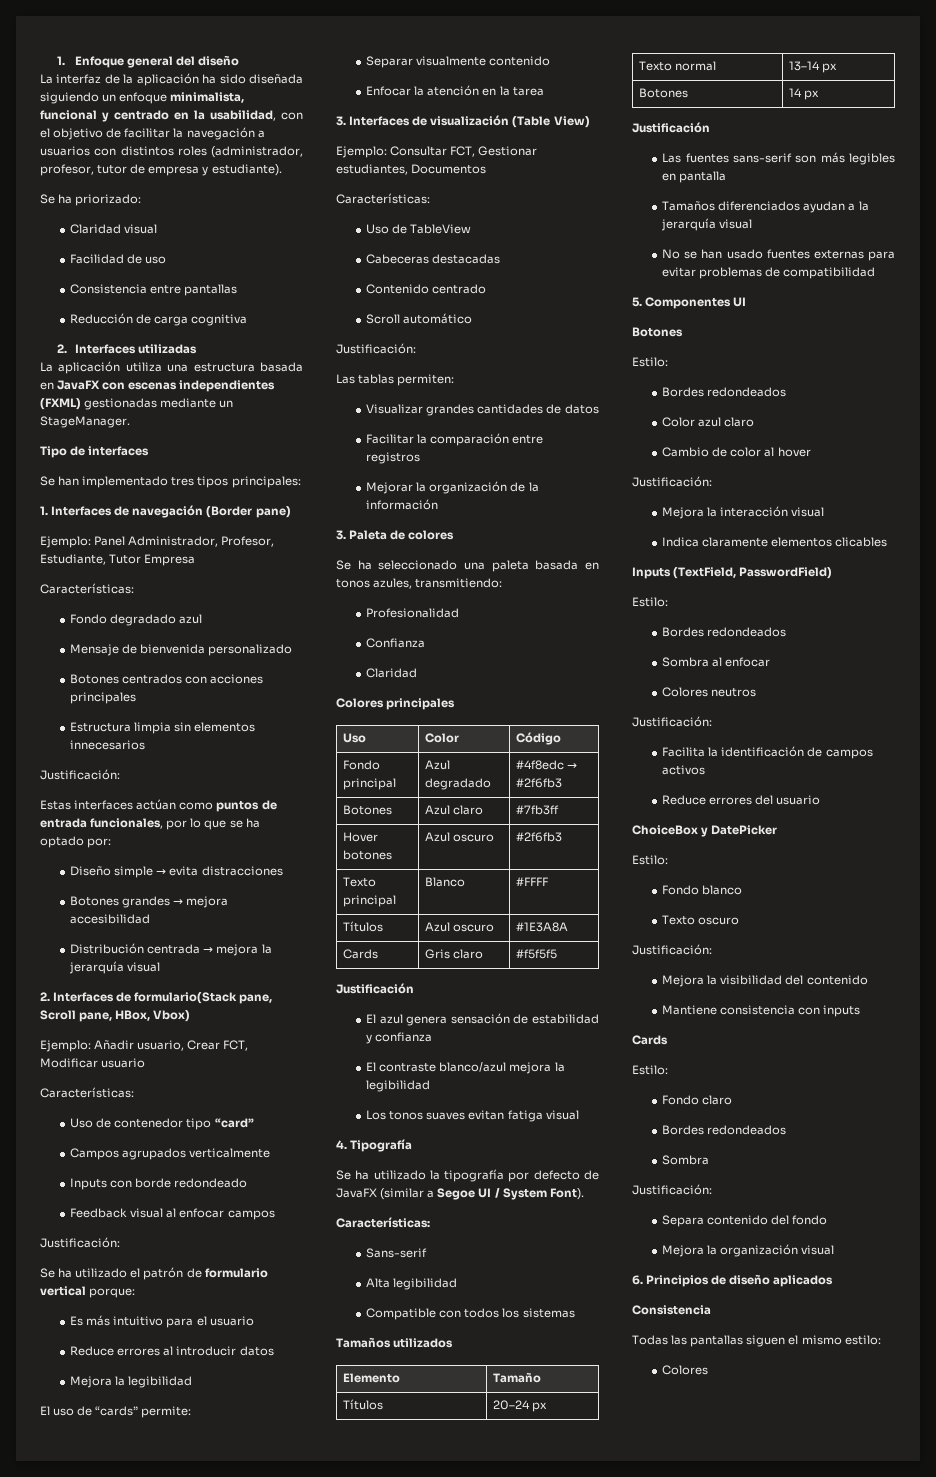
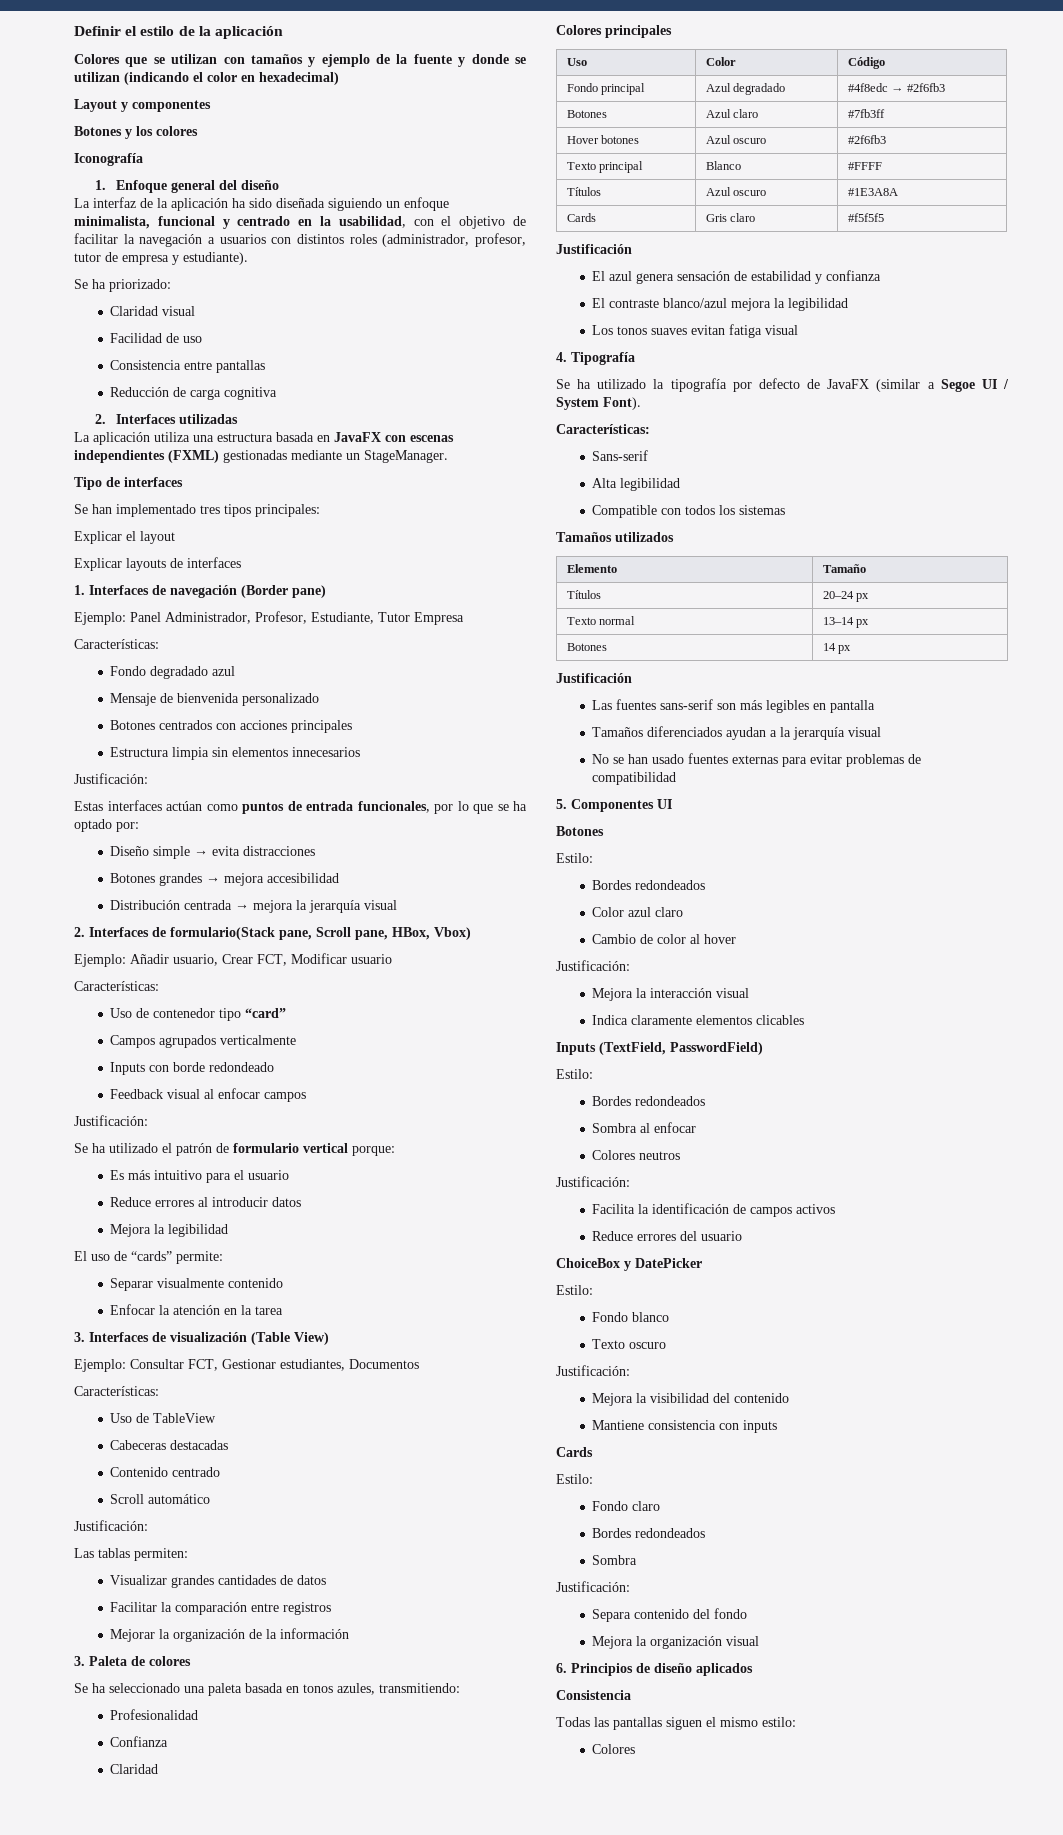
+ Definir el estilo de la aplicación
+ Colores que se utilizan con tamaños y ejemplo de la fuente y donde se utilizan (indicando el color en hexadecimal)
+ Layout y componentes
+ Botones y los colores
+ Iconografía
+ Explicar el layout
+ Explicar layouts de interfaces

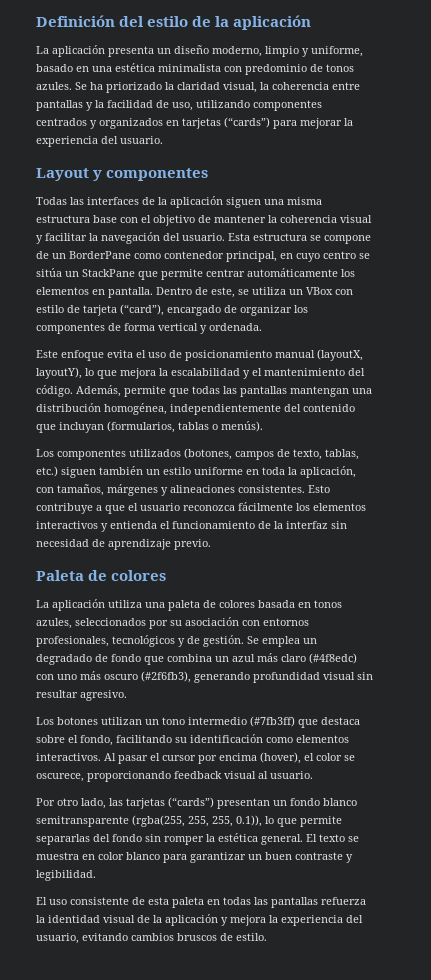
- Definir el estilo de la aplicación
+ Definición del estilo de la aplicación
- Colores que se utilizan con tamaños y ejemplo de la fuente y donde se utilizan (indicando el color en hexadecimal)
+ La aplicación presenta un diseño moderno, limpio y uniforme, basado en una estética minimalista con predominio de tonos azules. Se ha priorizado la claridad visual, la coherencia entre pantallas y la facilidad de uso, utilizando componentes centrados y organizados en tarjetas (“cards”) para mejorar la experiencia del usuario.
  Layout y componentes
- Botones y los colores
- Iconografía
- 1. Enfoque general del diseño
- La interfaz de la aplicación ha sido diseñada siguiendo un enfoque minimalista, funcional y centrado en la usabilidad, con el objetivo de facilitar la navegación a usuarios con distintos roles (administrador, profesor, tutor de empresa y estudiante).
- Se ha priorizado:
- Claridad visual
- Facilidad de uso
- Consistencia entre pantallas
- Reducción de carga cognitiva
- 2. Interfaces utilizadas
- La aplicación utiliza una estructura basada en JavaFX con escenas independientes (FXML) gestionadas mediante un StageManager.
- Tipo de interfaces
- Se han implementado tres tipos principales:
- Explicar el layout
- Explicar layouts de interfaces
- 1. Interfaces de navegación (Border pane)
- Ejemplo: Panel Administrador, Profesor, Estudiante, Tutor Empresa
- Características:
- Fondo degradado azul
- Mensaje de bienvenida personalizado
- Botones centrados con acciones principales
- Estructura limpia sin elementos innecesarios
- Justificación:
- Estas interfaces actúan como puntos de entrada funcionales, por lo que se ha optado por:
- Diseño simple → evita distracciones
- Botones grandes → mejora accesibilidad
- Distribución centrada → mejora la jerarquía visual
- 2. Interfaces de formulario(Stack pane, Scroll pane, HBox, Vbox)
- Ejemplo: Añadir usuario, Crear FCT, Modificar usuario
- Características:
- Uso de contenedor tipo “card”
- Campos agrupados verticalmente
- Inputs con borde redondeado
- Feedback visual al enfocar campos
- Justificación:
- Se ha utilizado el patrón de formulario vertical porque:
- Es más intuitivo para el usuario
- Reduce errores al introducir datos
- Mejora la legibilidad
- El uso de “cards” permite:
- Separar visualmente contenido
- Enfocar la atención en la tarea
- 3. Interfaces de visualización (Table View)
- Ejemplo: Consultar FCT, Gestionar estudiantes, Documentos
- Características:
- Uso de TableView
- Cabeceras destacadas
- Contenido centrado
- Scroll automático
- Justificación:
- Las tablas permiten:
- Visualizar grandes cantidades de datos
- Facilitar la comparación entre registros
- Mejorar la organización de la información
- 3. Paleta de colores
- Se ha seleccionado una paleta basada en tonos azules, transmitiendo:
- Profesionalidad
- Confianza
- Claridad
- Colores principales
- Uso | Color | Código
- Fondo principal | Azul degradado | #4f8edc → #2f6fb3
- Botones | Azul claro | #7fb3ff
- Hover botones | Azul oscuro | #2f6fb3
- Texto principal | Blanco | #FFFF
- Títulos | Azul oscuro | #1E3A8A
- Cards | Gris claro | #f5f5f5
- Justificación
- El azul genera sensación de estabilidad y confianza
- El contraste blanco/azul mejora la legibilidad
- Los tonos suaves evitan fatiga visual
- 4. Tipografía
- Se ha utilizado la tipografía por defecto de JavaFX (similar a Segoe UI / System Font).
- Características:
- Sans-serif
- Alta legibilidad
- Compatible con todos los sistemas
- Tamaños utilizados
- Elemento | Tamaño
- Títulos | 20–24 px
- Texto normal | 13–14 px
- Botones | 14 px
- Justificación
- Las fuentes sans-serif son más legibles en pantalla
- Tamaños diferenciados ayudan a la jerarquía visual
- No se han usado fuentes externas para evitar problemas de compatibilidad
- 5. Componentes UI
- Botones
- Estilo:
- Bordes redondeados
- Color azul claro
- Cambio de color al hover
- Justificación:
- Mejora la interacción visual
- Indica claramente elementos clicables
- Inputs (TextField, PasswordField)
- Estilo:
- Bordes redondeados
- Sombra al enfocar
- Colores neutros
- Justificación:
- Facilita la identificación de campos activos
- Reduce errores del usuario
- ChoiceBox y DatePicker
- Estilo:
- Fondo blanco
- Texto oscuro
- Justificación:
- Mejora la visibilidad del contenido
- Mantiene consistencia con inputs
- Cards
- Estilo:
- Fondo claro
- Bordes redondeados
- Sombra
- Justificación:
- Separa contenido del fondo
- Mejora la organización visual
- 6. Principios de diseño aplicados
- Consistencia
- Todas las pantallas siguen el mismo estilo:
- Colores
+ Todas las interfaces de la aplicación siguen una misma estructura base con el objetivo de mantener la coherencia visual y facilitar la navegación del usuario. Esta estructura se compone de un BorderPane como contenedor principal, en cuyo centro se sitúa un StackPane que permite centrar automáticamente los elementos en pantalla. Dentro de este, se utiliza un VBox con estilo de tarjeta (“card”), encargado de organizar los componentes de forma vertical y ordenada.
+ Este enfoque evita el uso de posicionamiento manual (layoutX, layoutY), lo que mejora la escalabilidad y el mantenimiento del código. Además, permite que todas las pantallas mantengan una distribución homogénea, independientemente del contenido que incluyan (formularios, tablas o menús).
+ Los componentes utilizados (botones, campos de texto, tablas, etc.) siguen también un estilo uniforme en toda la aplicación, con tamaños, márgenes y alineaciones consistentes. Esto contribuye a que el usuario reconozca fácilmente los elementos interactivos y entienda el funcionamiento de la interfaz sin necesidad de aprendizaje previo.
+ Paleta de colores
+ La aplicación utiliza una paleta de colores basada en tonos azules, seleccionados por su asociación con entornos profesionales, tecnológicos y de gestión. Se emplea un degradado de fondo que combina un azul más claro (#4f8edc) con uno más oscuro (#2f6fb3), generando profundidad visual sin resultar agresivo.
+ Los botones utilizan un tono intermedio (#7fb3ff) que destaca sobre el fondo, facilitando su identificación como elementos interactivos. Al pasar el cursor por encima (hover), el color se oscurece, proporcionando feedback visual al usuario.
+ Por otro lado, las tarjetas (“cards”) presentan un fondo blanco semitransparente (rgba(255, 255, 255, 0.1)), lo que permite separarlas del fondo sin romper la estética general. El texto se muestra en color blanco para garantizar un buen contraste y legibilidad.
+ El uso consistente de esta paleta en todas las pantallas refuerza la identidad visual de la aplicación y mejora la experiencia del usuario, evitando cambios bruscos de estilo.

